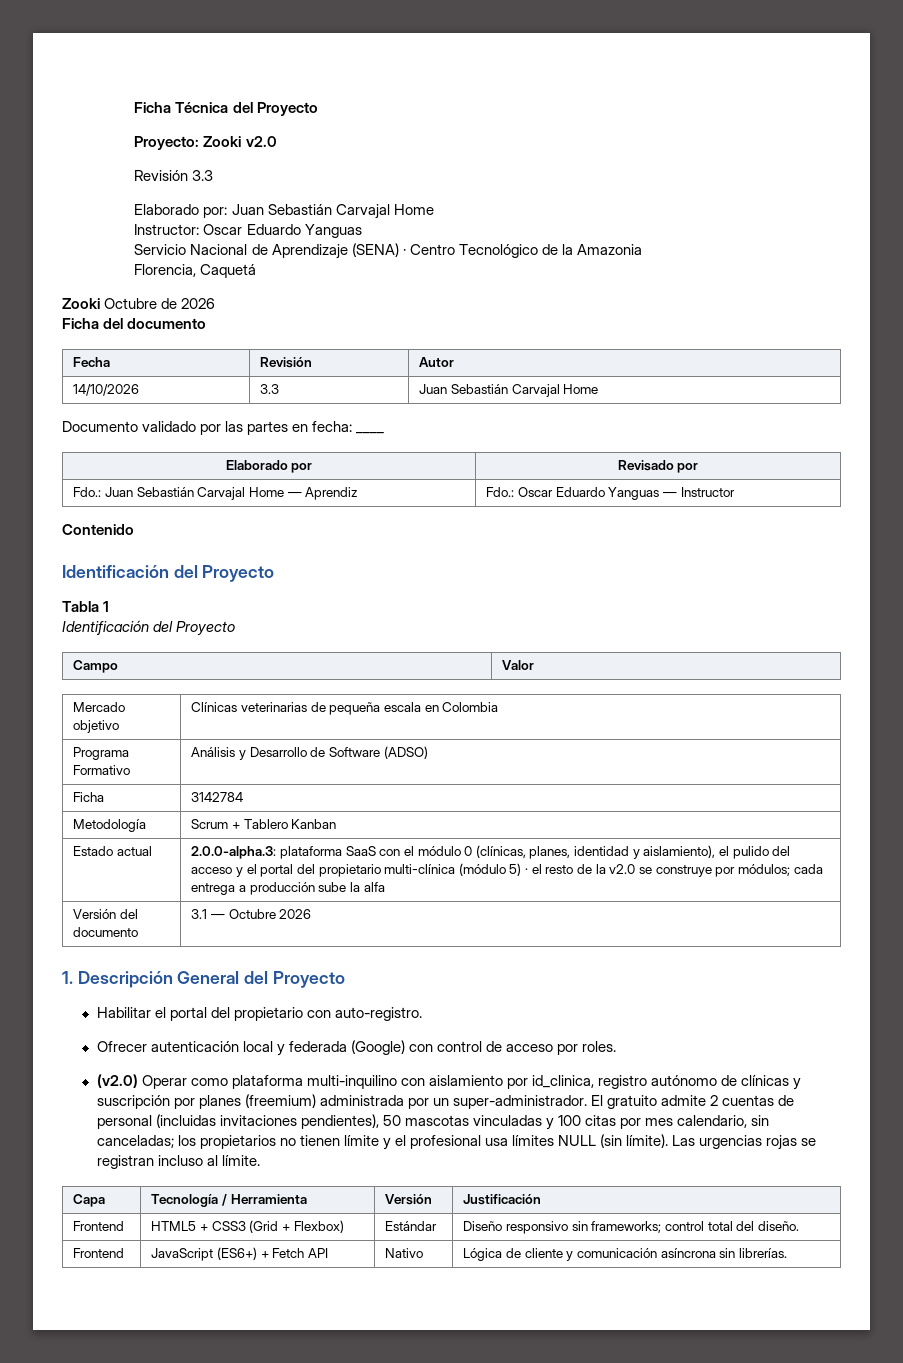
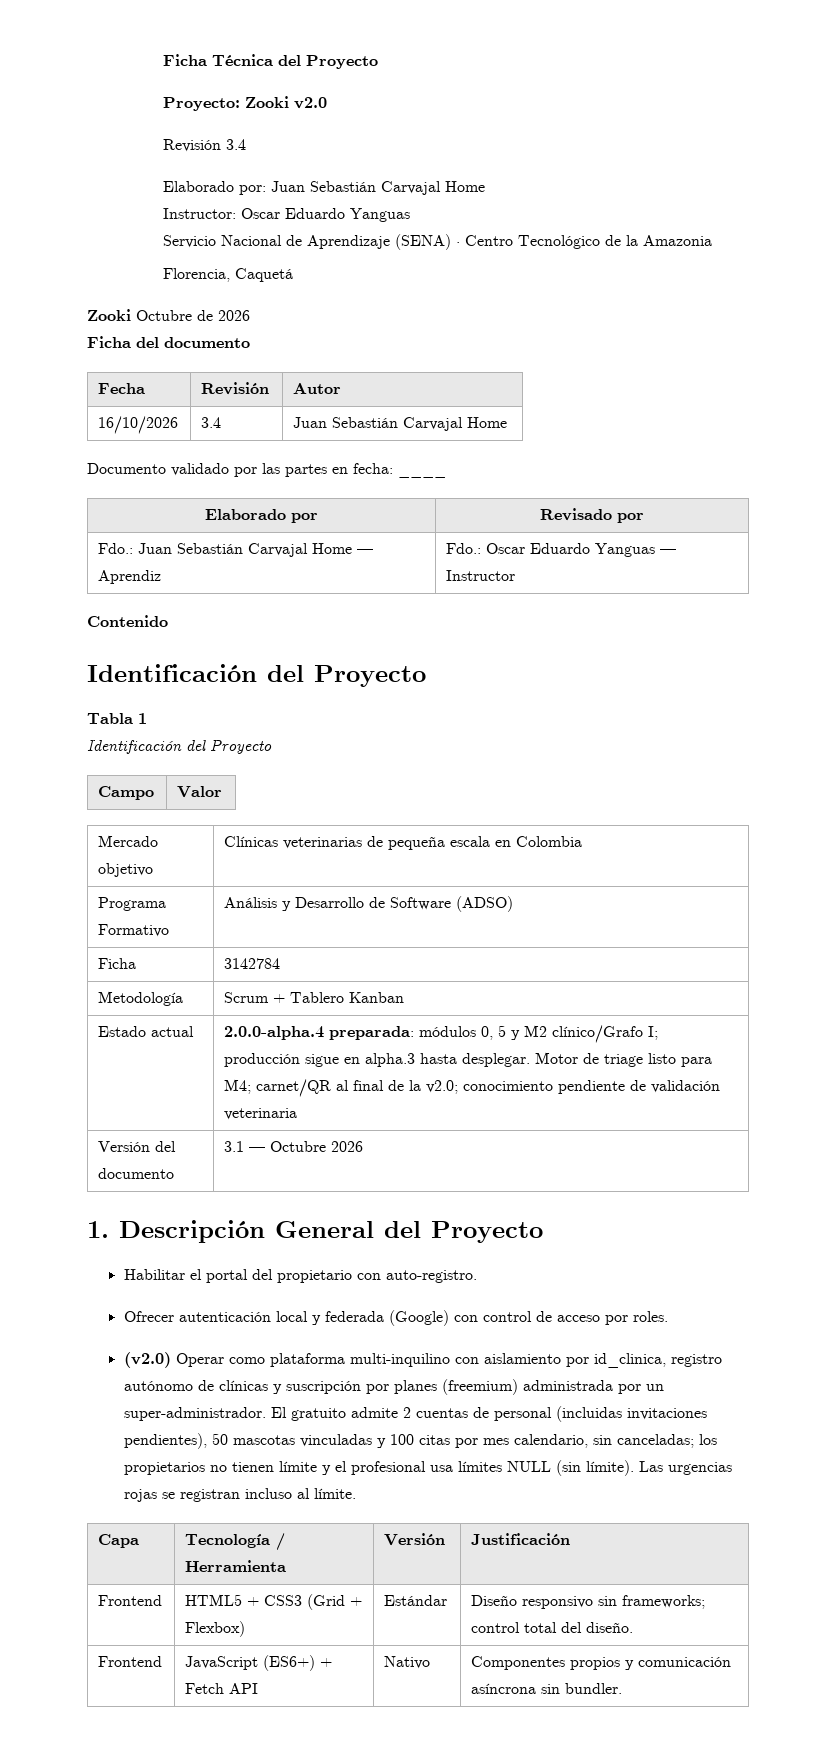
- Revisión 3.3
+ Revisión 3.4
- 14/10/2026 | 3.3 | Juan Sebastián Carvajal Home
+ 16/10/2026 | 3.4 | Juan Sebastián Carvajal Home
- 2.0.0-alpha.3: plataforma SaaS con el módulo 0 (clínicas, planes, identidad y aislamiento), el pulido del acceso y el portal del propietario multi-clínica (módulo 5) · el resto de la v2.0 se construye por módulos; cada entrega a producción sube la alfa
+ 2.0.0-alpha.4 preparada: módulos 0, 5 y M2 clínico/Grafo I; producción sigue en alpha.3 hasta desplegar. Motor de triage listo para M4; carnet/QR al final de la v2.0; conocimiento pendiente de validación veterinaria
- Frontend | JavaScript (ES6+) + Fetch API | Nativo | Lógica de cliente y comunicación asíncrona sin librerías.
+ Frontend | JavaScript (ES6+) + Fetch API | Nativo | Componentes propios y comunicación asíncrona sin bundler.

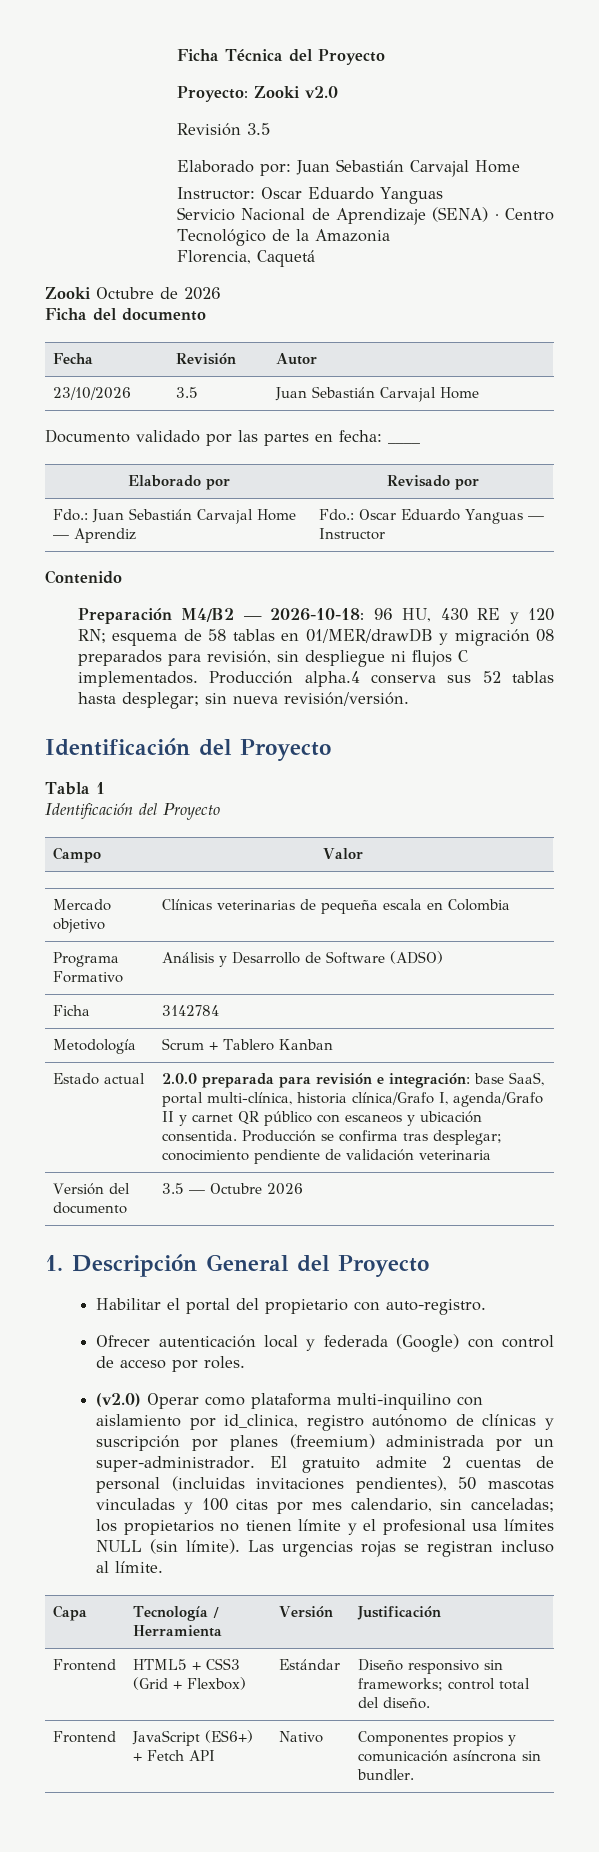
- Revisión 3.4
+ Revisión 3.5
- 16/10/2026 | 3.4 | Juan Sebastián Carvajal Home
+ 23/10/2026 | 3.5 | Juan Sebastián Carvajal Home
+ Preparación M4/B2 — 2026-10-18: 96 HU, 430 RE y 120 RN; esquema de 58 tablas en 01/MER/drawDB y migración 08 preparados para revisión, sin despliegue ni flujos C implementados. Producción alpha.4 conserva sus 52 tablas hasta desplegar; sin nueva revisión/versión.
- Estado actual | 2.0.0-alpha.4 preparada: módulos 0, 5 y M2 clínico/Grafo I; producción sigue en alpha.3 hasta desplegar. Motor de triage listo para M4; carnet/QR al final de la v2.0; conocimiento pendiente de validación veterinaria
+ Estado actual | 2.0.0 preparada para revisión e integración: base SaaS, portal multi-clínica, historia clínica/Grafo I, agenda/Grafo II y carnet QR público con escaneos y ubicación consentida. Producción se confirma tras desplegar; conocimiento pendiente de validación veterinaria
- Versión del documento | 3.1 — Octubre 2026
+ Versión del documento | 3.5 — Octubre 2026

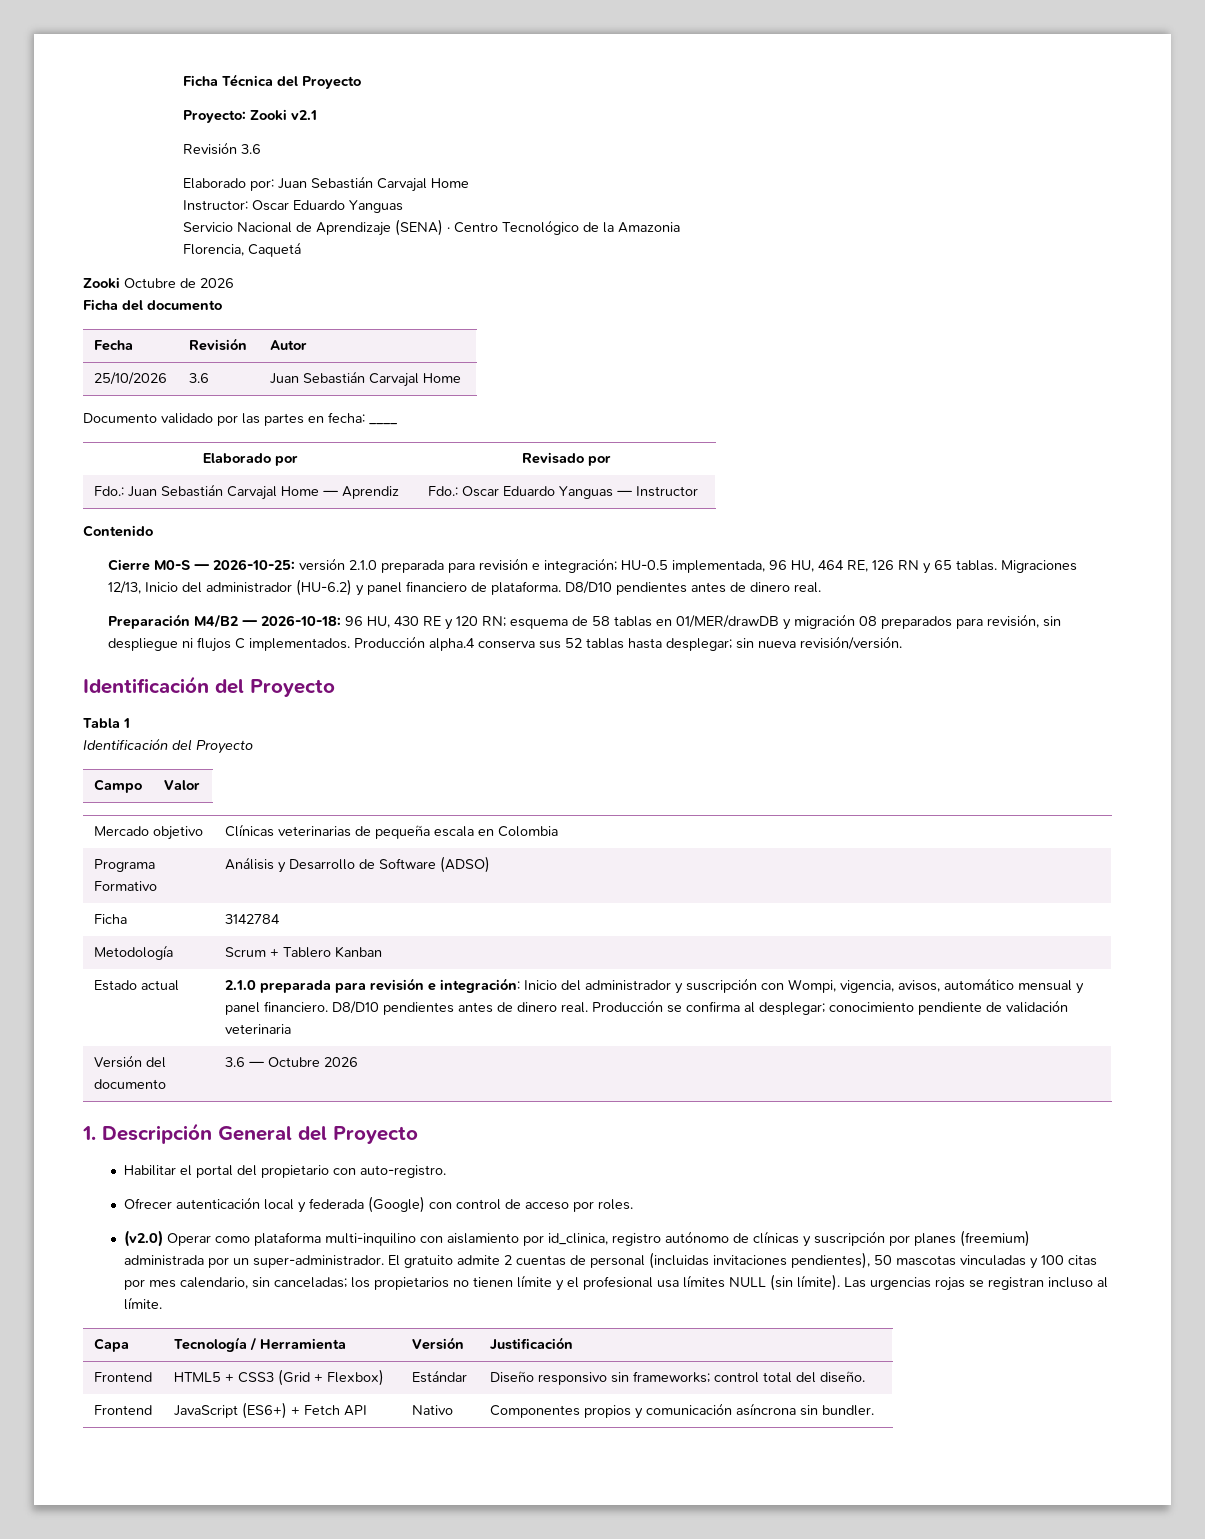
- Proyecto: Zooki v2.0
- Revisión 3.5
+ Proyecto: Zooki v2.1
+ Revisión 3.6
- 23/10/2026 | 3.5 | Juan Sebastián Carvajal Home
+ 25/10/2026 | 3.6 | Juan Sebastián Carvajal Home
+ Cierre M0-S — 2026-10-25: versión 2.1.0 preparada para revisión e integración; HU-0.5 implementada, 96 HU, 464 RE, 126 RN y 65 tablas. Migraciones 12/13, Inicio del administrador (HU-6.2) y panel financiero de plataforma. D8/D10 pendientes antes de dinero real.
- Estado actual | 2.0.0 preparada para revisión e integración: base SaaS, portal multi-clínica, historia clínica/Grafo I, agenda/Grafo II y carnet QR público con escaneos y ubicación consentida. Producción se confirma tras desplegar; conocimiento pendiente de validación veterinaria
+ Estado actual | 2.1.0 preparada para revisión e integración: Inicio del administrador y suscripción con Wompi, vigencia, avisos, automático mensual y panel financiero. D8/D10 pendientes antes de dinero real. Producción se confirma al desplegar; conocimiento pendiente de validación veterinaria
- Versión del documento | 3.5 — Octubre 2026
+ Versión del documento | 3.6 — Octubre 2026

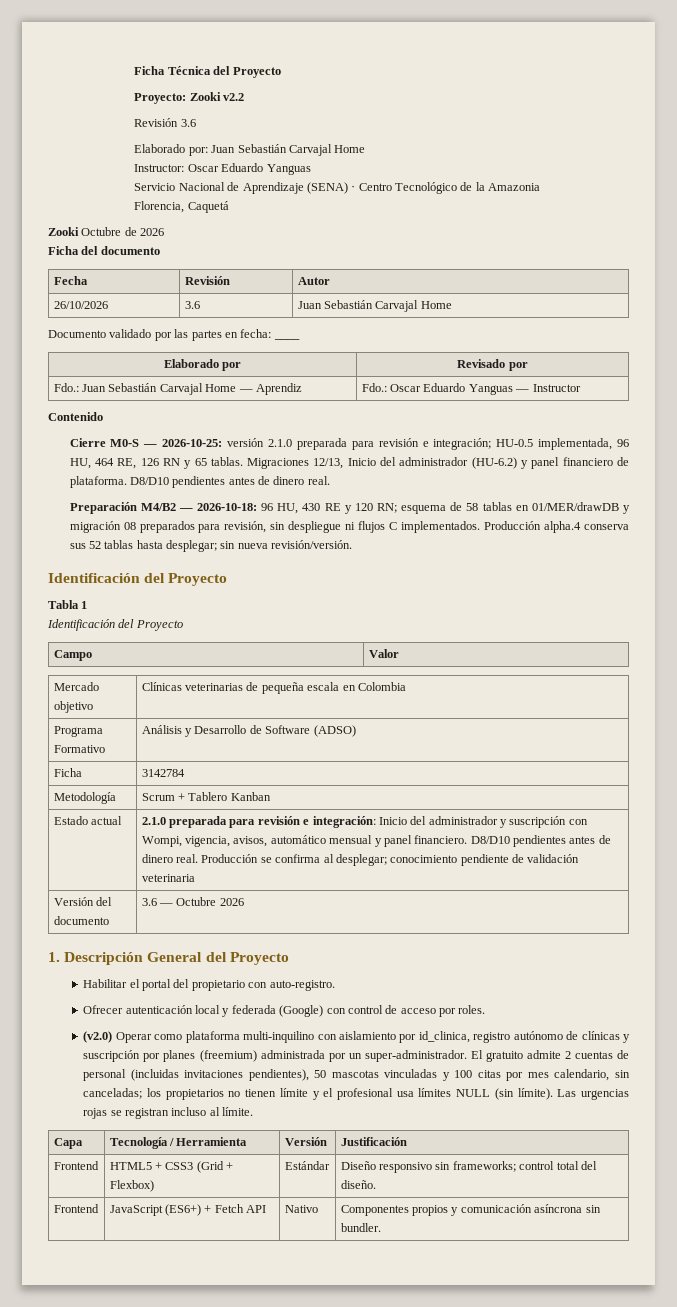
- Proyecto: Zooki v2.1
+ Proyecto: Zooki v2.2
- 25/10/2026 | 3.6 | Juan Sebastián Carvajal Home
+ 26/10/2026 | 3.6 | Juan Sebastián Carvajal Home

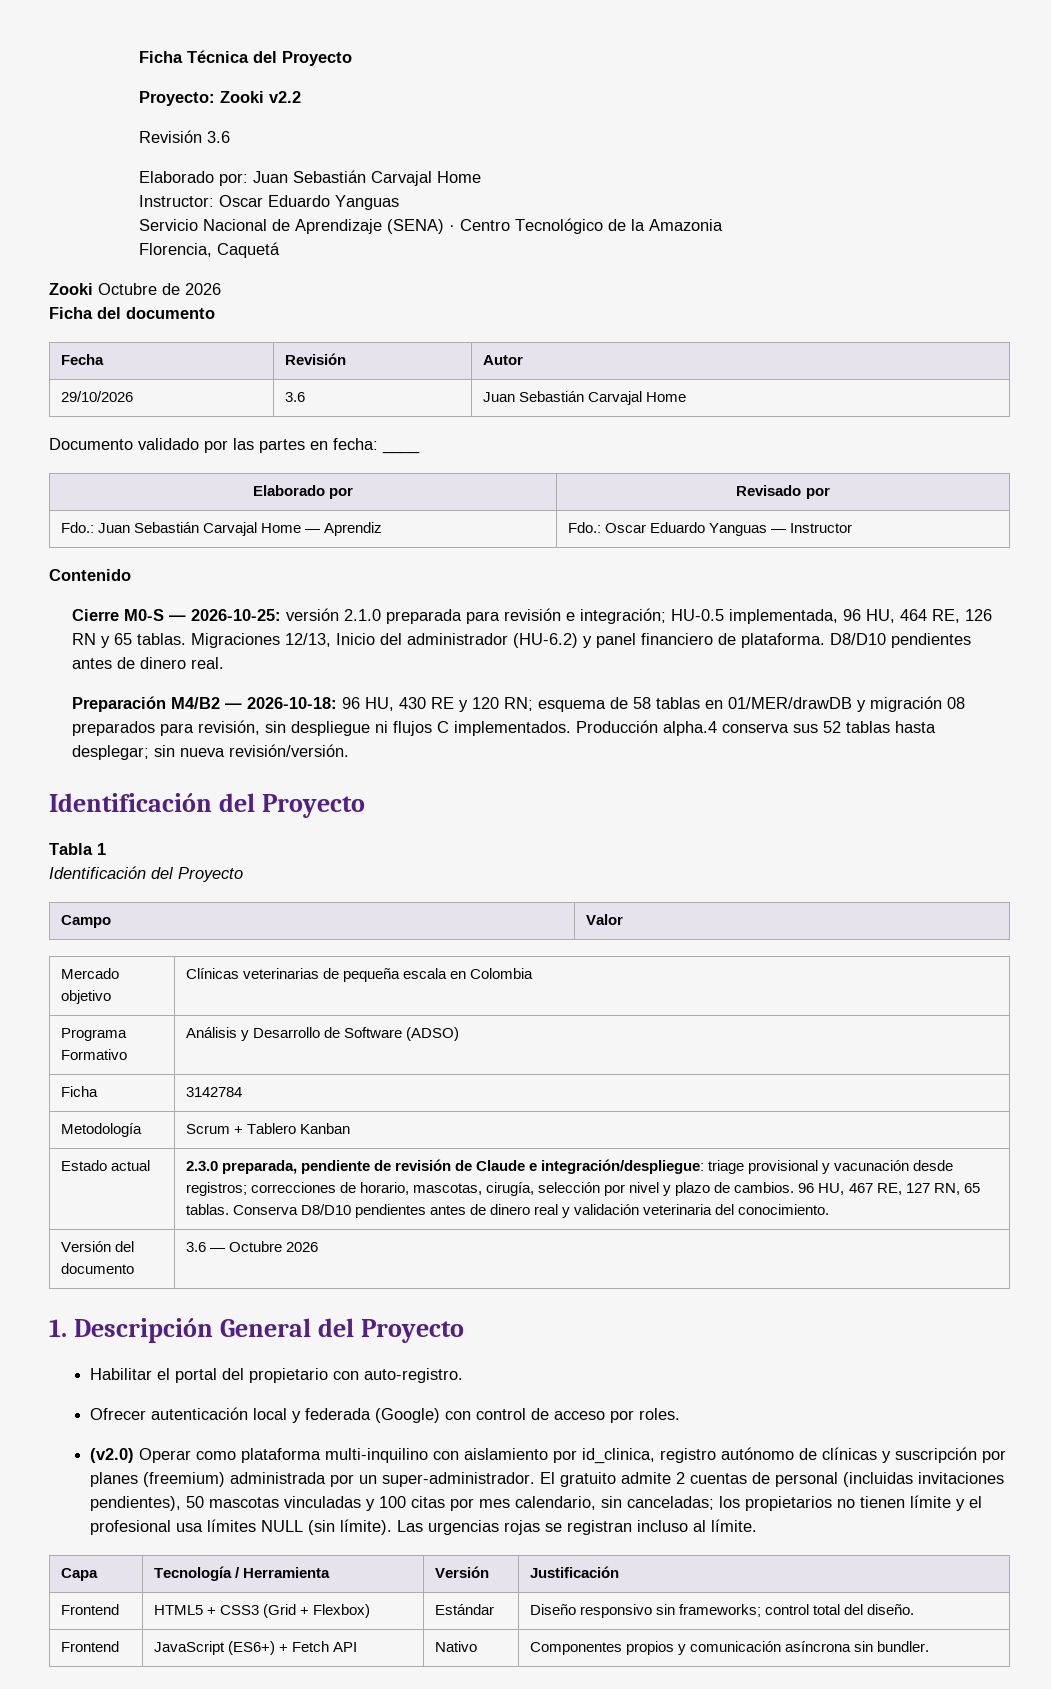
- 26/10/2026 | 3.6 | Juan Sebastián Carvajal Home
+ 29/10/2026 | 3.6 | Juan Sebastián Carvajal Home
- 2.1.0 preparada para revisión e integración: Inicio del administrador y suscripción con Wompi, vigencia, avisos, automático mensual y panel financiero. D8/D10 pendientes antes de dinero real. Producción se confirma al desplegar; conocimiento pendiente de validación veterinaria
+ 2.3.0 preparada, pendiente de revisión de Claude e integración/despliegue: triage provisional y vacunación desde registros; correcciones de horario, mascotas, cirugía, selección por nivel y plazo de cambios. 96 HU, 467 RE, 127 RN, 65 tablas. Conserva D8/D10 pendientes antes de dinero real y validación veterinaria del conocimiento.

